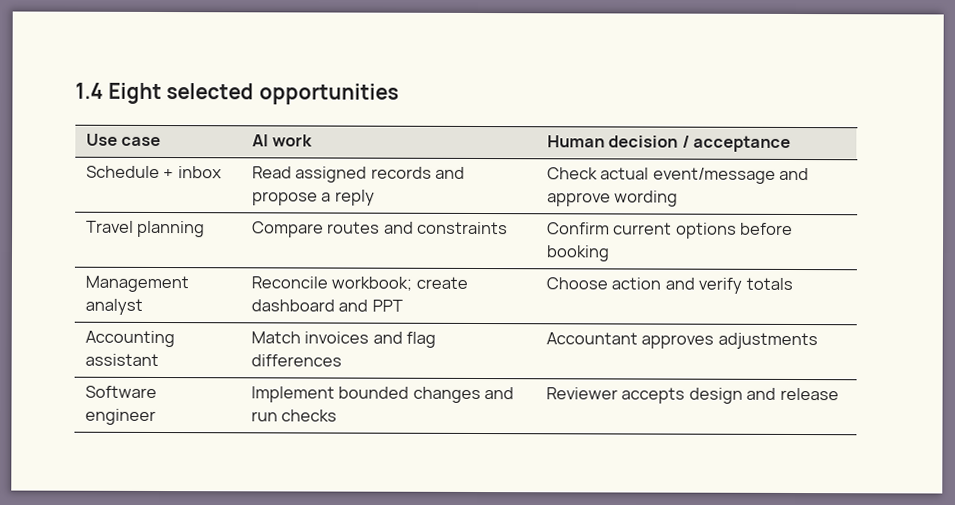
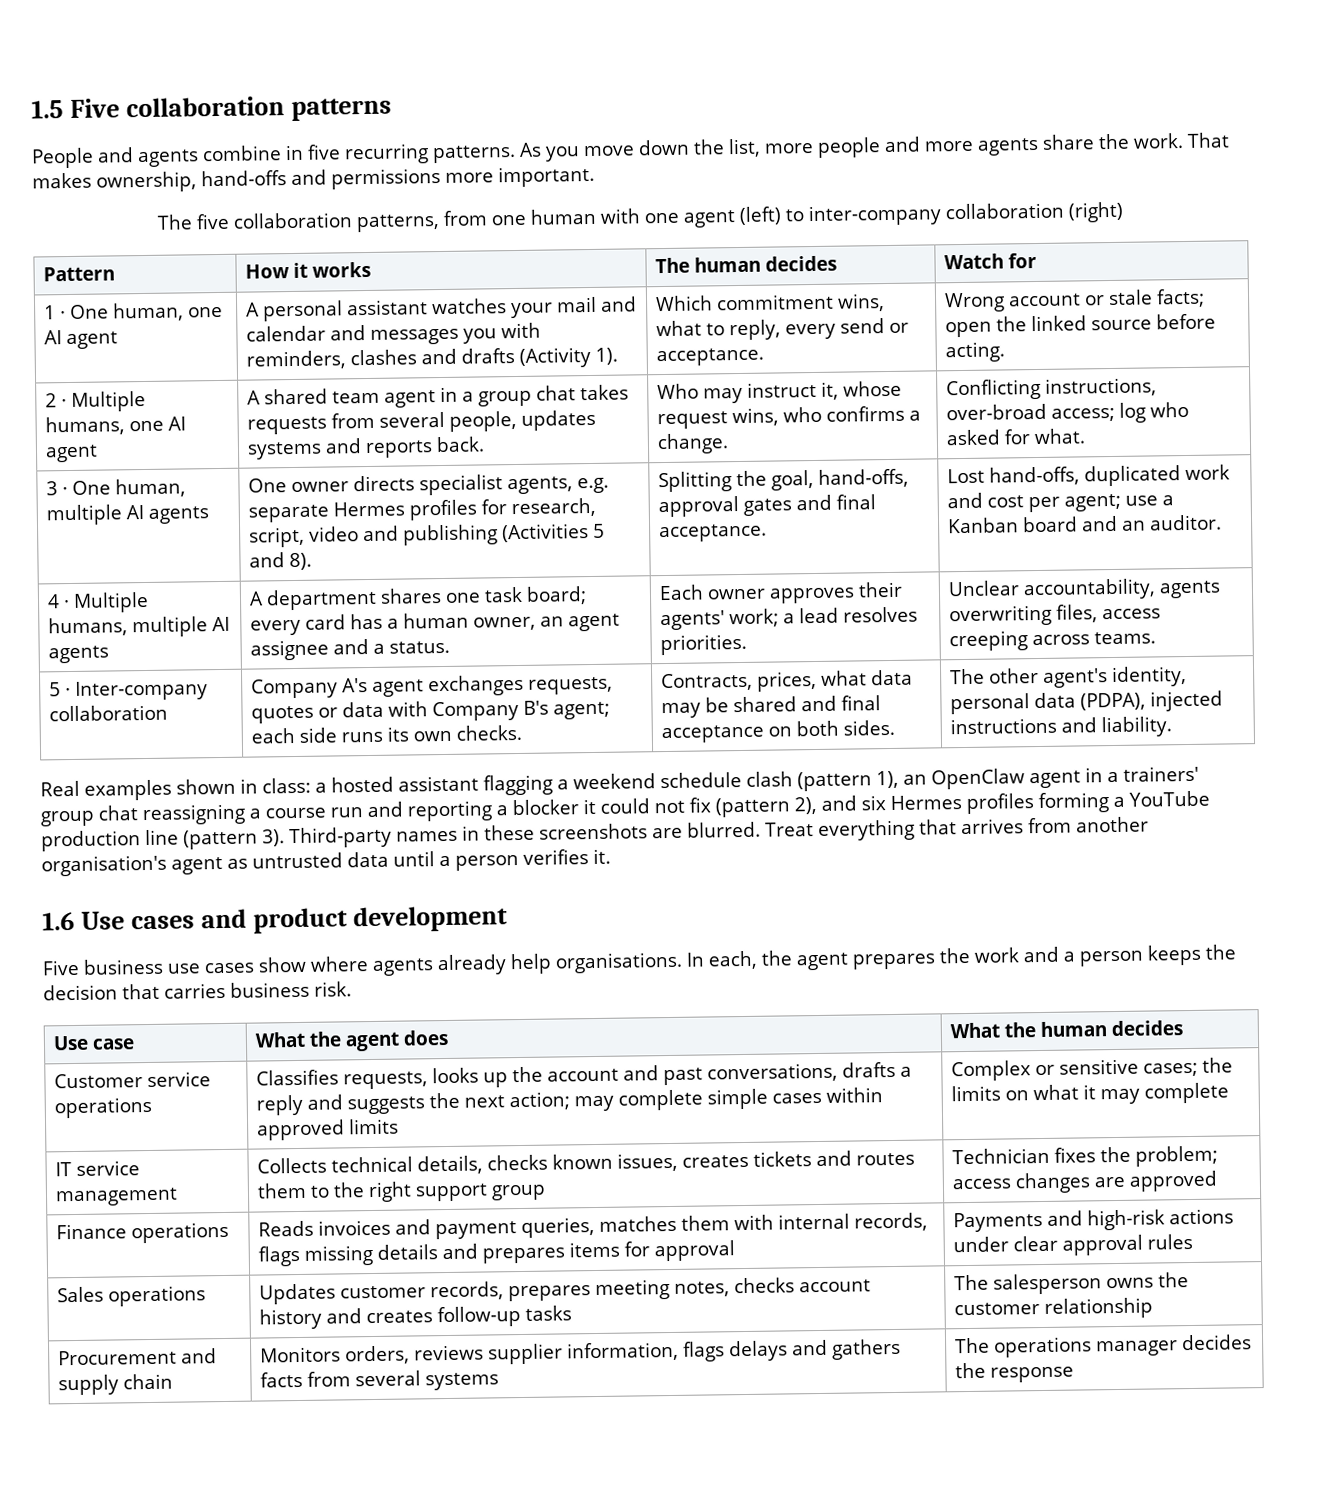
- 1.4 Eight selected opportunities
- Use case | AI work | Human decision / acceptance
- Schedule + inbox | Read assigned records and propose a reply | Check actual event/message and approve wording
- Travel planning | Compare routes and constraints | Confirm current options before booking
- Management analyst | Reconcile workbook; create dashboard and PPT | Choose action and verify totals
- Accounting assistant | Match invoices and flag differences | Accountant approves adjustments
- Software engineer | Implement bounded changes and run checks | Reviewer accepts design and release
+ 1.5 Five collaboration patterns
+ People and agents combine in five recurring patterns. As you move down the list, more people and more agents share the work. That makes ownership, hand-offs and permissions more important.
+ The five collaboration patterns, from one human with one agent (left) to inter-company collaboration (right)
+ Pattern | How it works | The human decides | Watch for
+ 1 · One human, one AI agent | A personal assistant watches your mail and calendar and messages you with reminders, clashes and drafts (Activity 1). | Which commitment wins, what to reply, every send or acceptance. | Wrong account or stale facts; open the linked source before acting.
+ 2 · Multiple humans, one AI agent | A shared team agent in a group chat takes requests from several people, updates systems and reports back. | Who may instruct it, whose request wins, who confirms a change. | Conflicting instructions, over-broad access; log who asked for what.
+ 3 · One human, multiple AI agents | One owner directs specialist agents, e.g. separate Hermes profiles for research, script, video and publishing (Activities 5 and 8). | Splitting the goal, hand-offs, approval gates and final acceptance. | Lost hand-offs, duplicated work and cost per agent; use a Kanban board and an auditor.
+ 4 · Multiple humans, multiple AI agents | A department shares one task board; every card has a human owner, an agent assignee and a status. | Each owner approves their agents' work; a lead resolves priorities. | Unclear accountability, agents overwriting files, access creeping across teams.
+ 5 · Inter-company collaboration | Company A's agent exchanges requests, quotes or data with Company B's agent; each side runs its own checks. | Contracts, prices, what data may be shared and final acceptance on both sides. | The other agent's identity, personal data (PDPA), injected instructions and liability.
+ Real examples shown in class: a hosted assistant flagging a weekend schedule clash (pattern 1), an OpenClaw agent in a trainers' group chat reassigning a course run and reporting a blocker it could not fix (pattern 2), and six Hermes profiles forming a YouTube production line (pattern 3). Third-party names in these screenshots are blurred. Treat everything that arrives from another organisation's agent as untrusted data until a person verifies it.
+ 1.6 Use cases and product development
+ Five business use cases show where agents already help organisations. In each, the agent prepares the work and a person keeps the decision that carries business risk.
+ Use case | What the agent does | What the human decides
+ Customer service operations | Classifies requests, looks up the account and past conversations, drafts a reply and suggests the next action; may complete simple cases within approved limits | Complex or sensitive cases; the limits on what it may complete
+ IT service management | Collects technical details, checks known issues, creates tickets and routes them to the right support group | Technician fixes the problem; access changes are approved
+ Finance operations | Reads invoices and payment queries, matches them with internal records, flags missing details and prepares items for approval | Payments and high-risk actions under clear approval rules
+ Sales operations | Updates customer records, prepares meeting notes, checks account history and creates follow-up tasks | The salesperson owns the customer relationship
+ Procurement and supply chain | Monitors orders, reviews supplier information, flags delays and gathers facts from several systems | The operations manager decides the response

